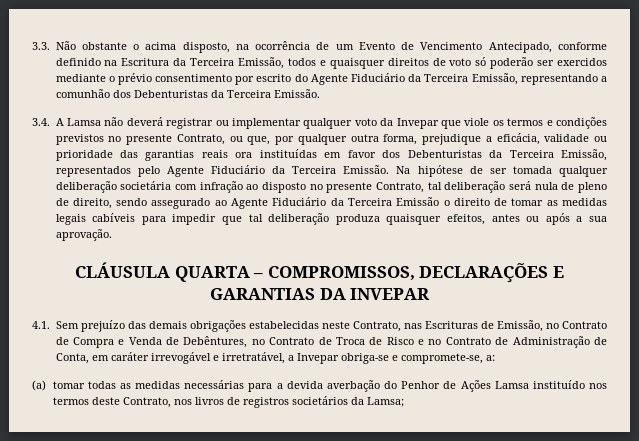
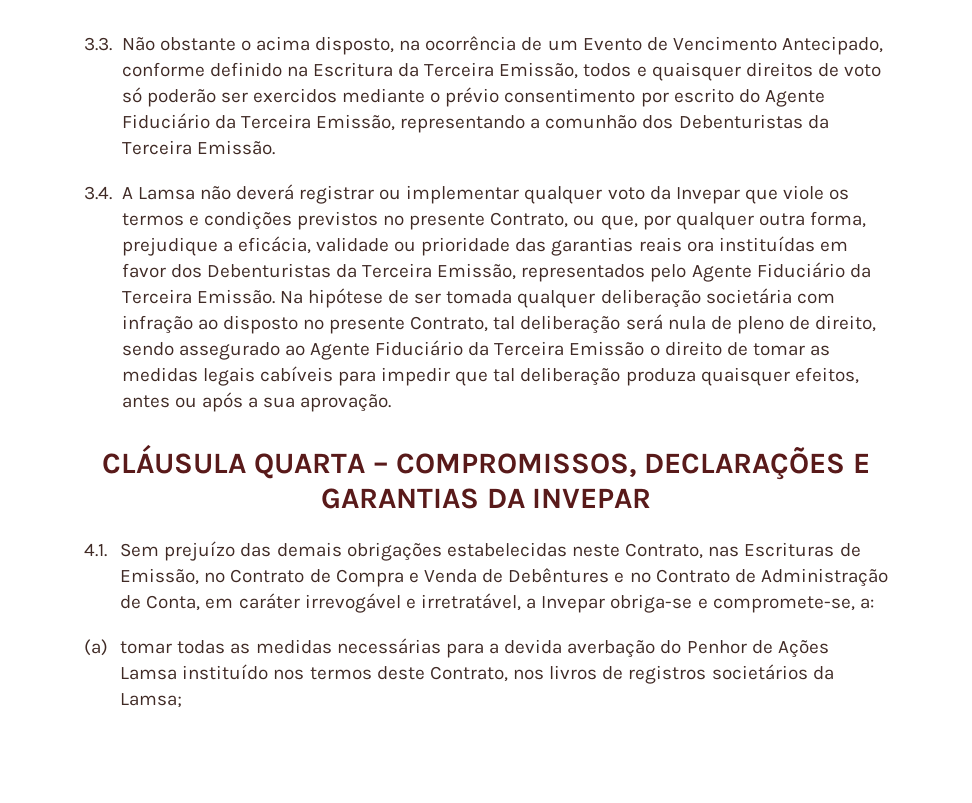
- 4.1. Sem prejuízo das demais obrigações estabelecidas neste Contrato, nas Escrituras de Emissão, no Contrato de Compra e Venda de Debêntures, no Contrato de Troca de Risco e no Contrato de Administração de Conta, em caráter irrevogável e irretratável, a Invepar obriga-se e compromete-se, a:
+ 4.1. Sem prejuízo das demais obrigações estabelecidas neste Contrato, nas Escrituras de Emissão, no Contrato de Compra e Venda de Debêntures e no Contrato de Administração de Conta, em caráter irrevogável e irretratável, a Invepar obriga-se e compromete-se, a:

